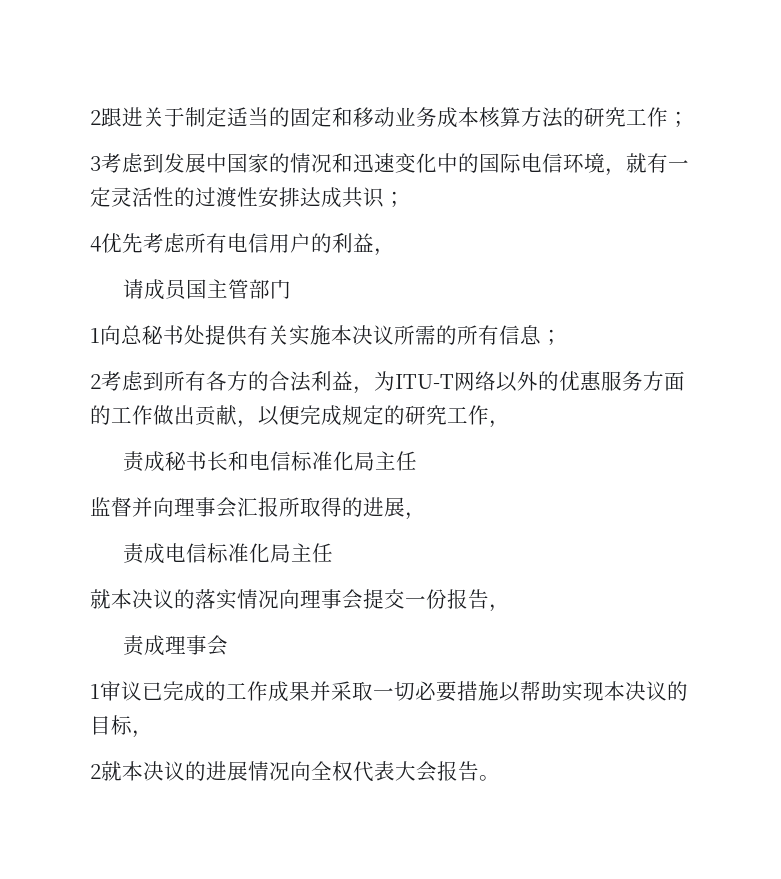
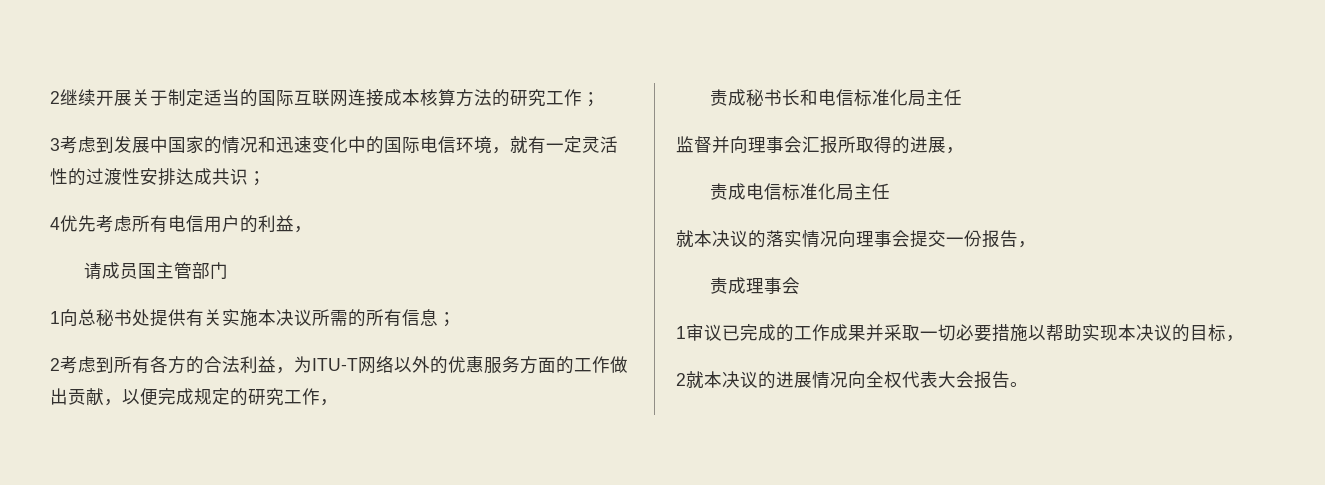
- 2跟进关于制定适当的固定和移动业务成本核算方法的研究工作；
+ 2继续开展关于制定适当的国际互联网连接成本核算方法的研究工作；

